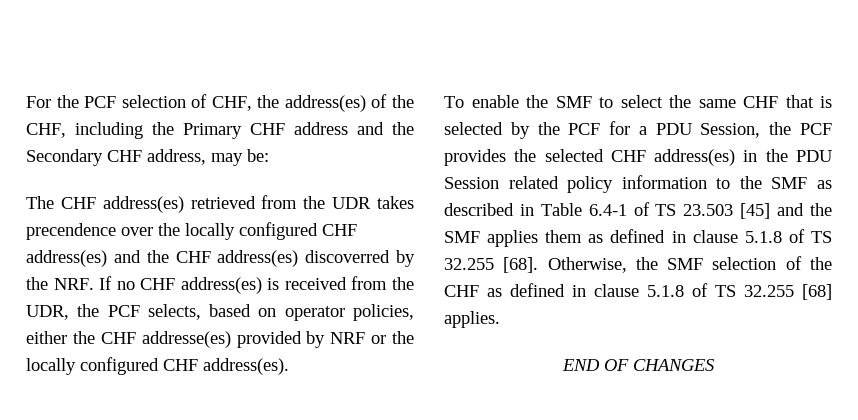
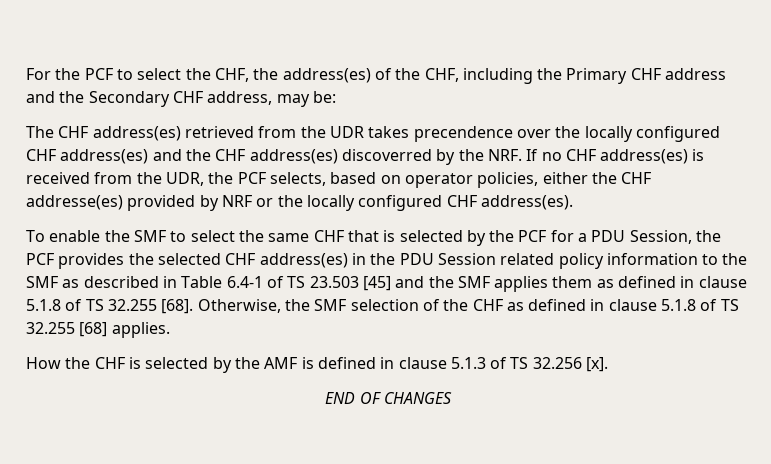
- For the PCF selection of CHF, the address(es) of the CHF, including the Primary CHF address and the Secondary CHF address, may be:
+ For the PCF to select the CHF, the address(es) of the CHF, including the Primary CHF address and the Secondary CHF address, may be:
+ How the CHF is selected by the AMF is defined in clause 5.1.3 of TS 32.256 [x].

